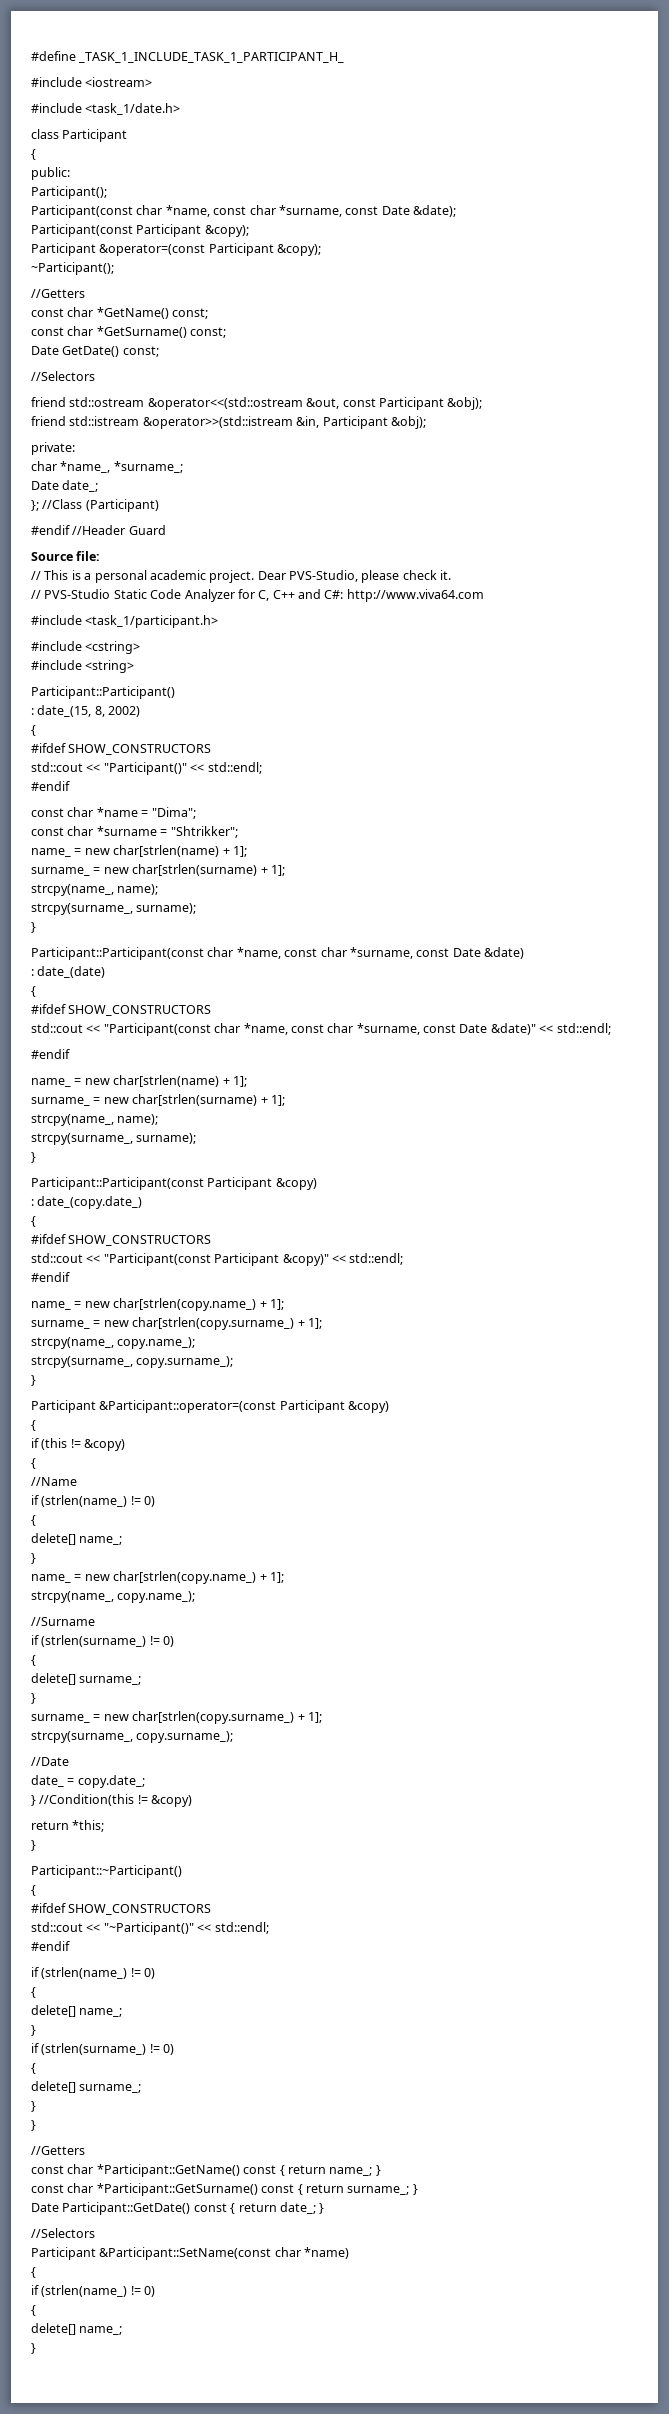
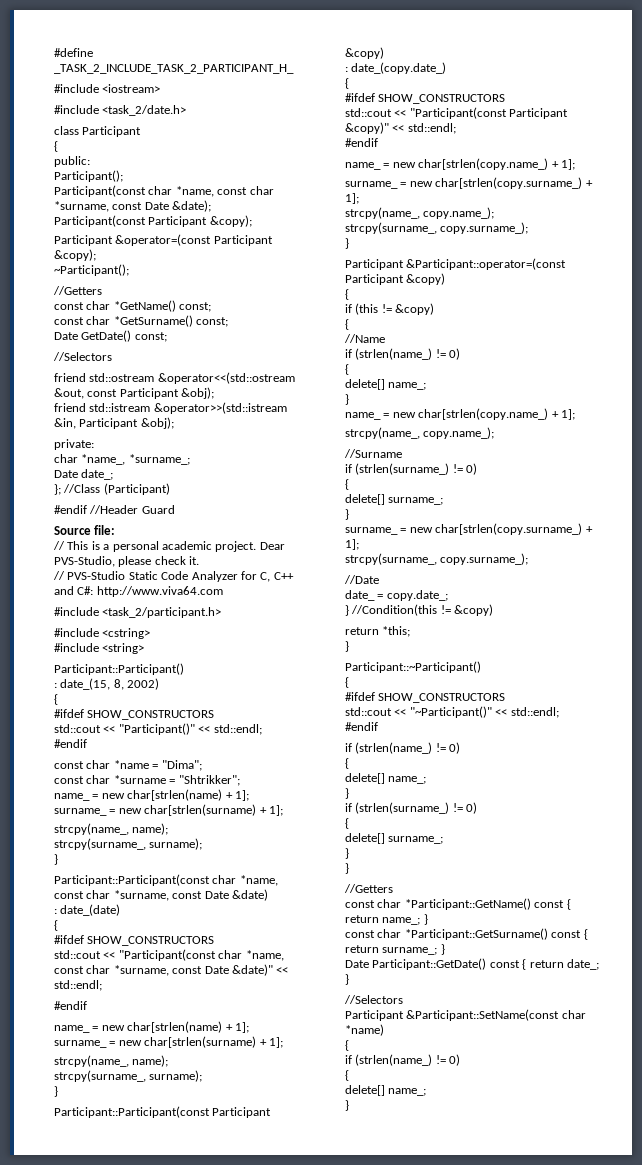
- #define _TASK_1_INCLUDE_TASK_1_PARTICIPANT_H_
+ #define _TASK_2_INCLUDE_TASK_2_PARTICIPANT_H_
- #include <task_1/date.h>
+ #include <task_2/date.h>
- #include <task_1/participant.h>
+ #include <task_2/participant.h>

